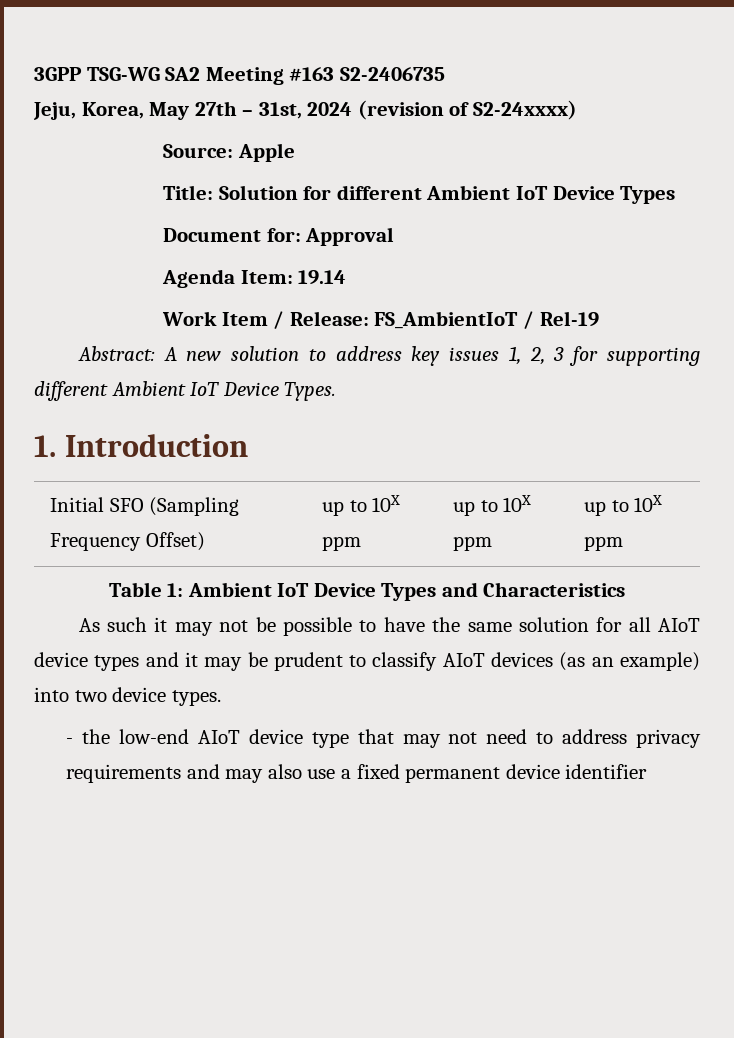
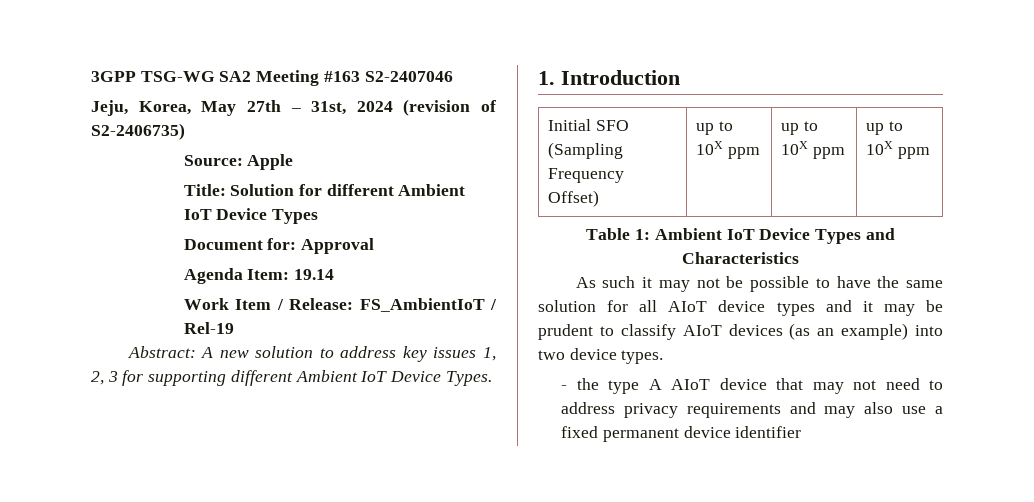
- 3GPP TSG-WG SA2 Meeting #163 S2-2406735
+ 3GPP TSG-WG SA2 Meeting #163 S2-2407046
- Jeju, Korea, May 27th – 31st, 2024 (revision of S2-24xxxx)
+ Jeju, Korea, May 27th – 31st, 2024 (revision of S2-2406735)
- - the low-end AIoT device type that may not need to address privacy requirements and may also use a fixed permanent device identifier
+ - the type A AIoT device that may not need to address privacy requirements and may also use a fixed permanent device identifier

